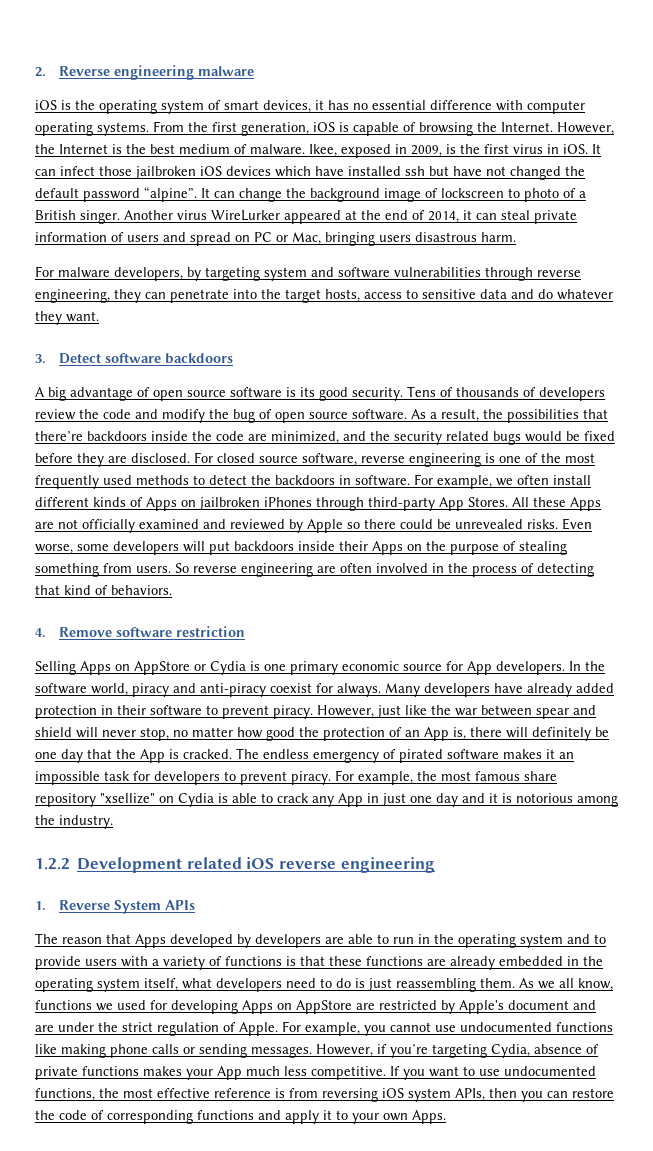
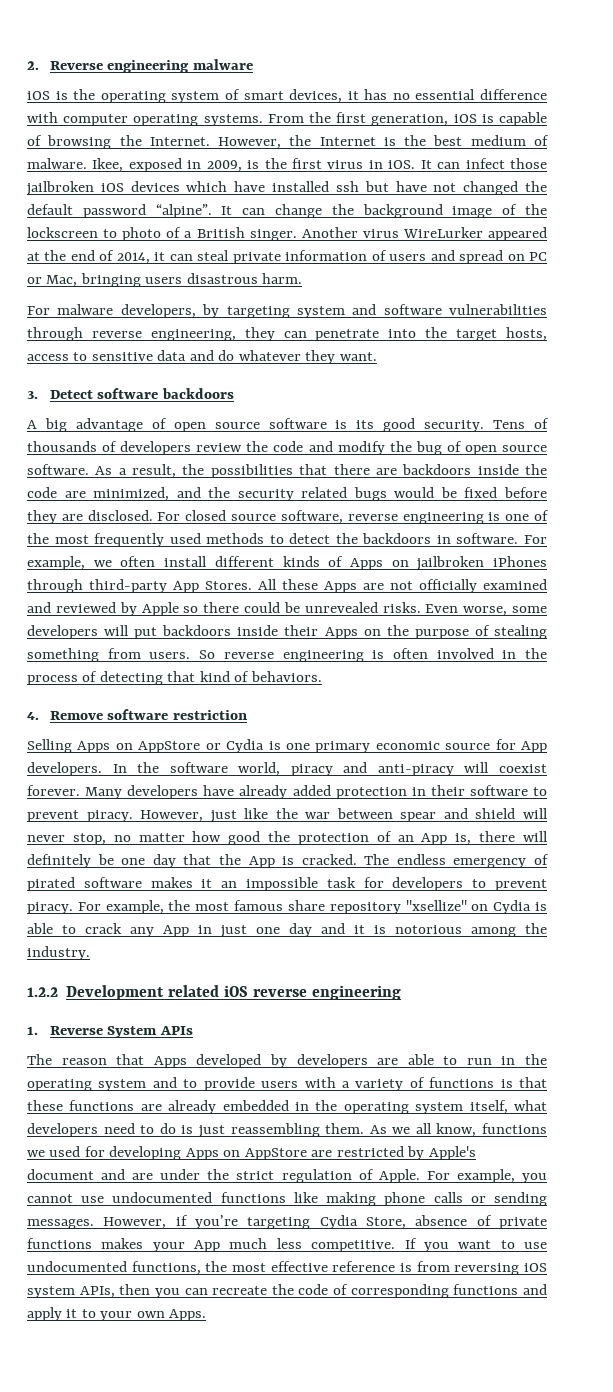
- It can change the background image of lockscreen to photo of a British singer.
+ It can change the background image of the lockscreen to photo of a British singer.
- As a result, the possibilities that there’re backdoors inside the code are minimized, and the security related bugs would be fixed before they are disclosed.
+ As a result, the possibilities that there are backdoors inside the code are minimized, and the security related bugs would be fixed before they are disclosed.
- So reverse engineering are often involved in the process of detecting that kind of behaviors.
+ So reverse engineering is often involved in the process of detecting that kind of behaviors.
- In the software world, piracy and anti-piracy coexist for always.
+ In the software world, piracy and anti-piracy will coexist forever.
- However, if you’re targeting Cydia, absence of private functions makes your App much less competitive.
+ However, if you’re targeting Cydia Store, absence of private functions makes your App much less competitive.
- If you want to use undocumented functions, the most effective reference is from reversing iOS system APIs, then you can restore the code of corresponding functions and apply it to your own Apps.
+ If you want to use undocumented functions, the most effective reference is from reversing iOS system APIs, then you can recreate the code of corresponding functions and apply it to your own Apps.

